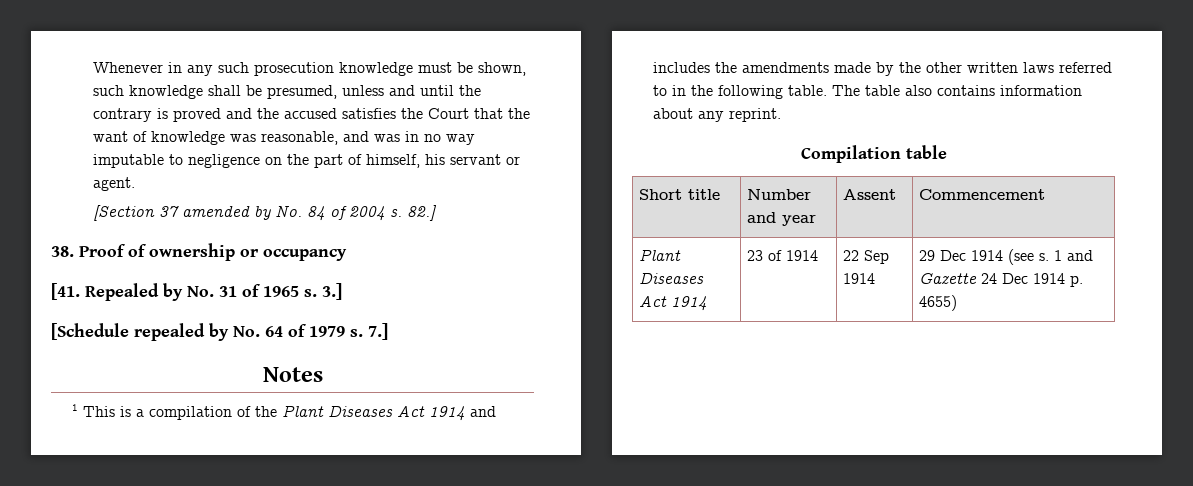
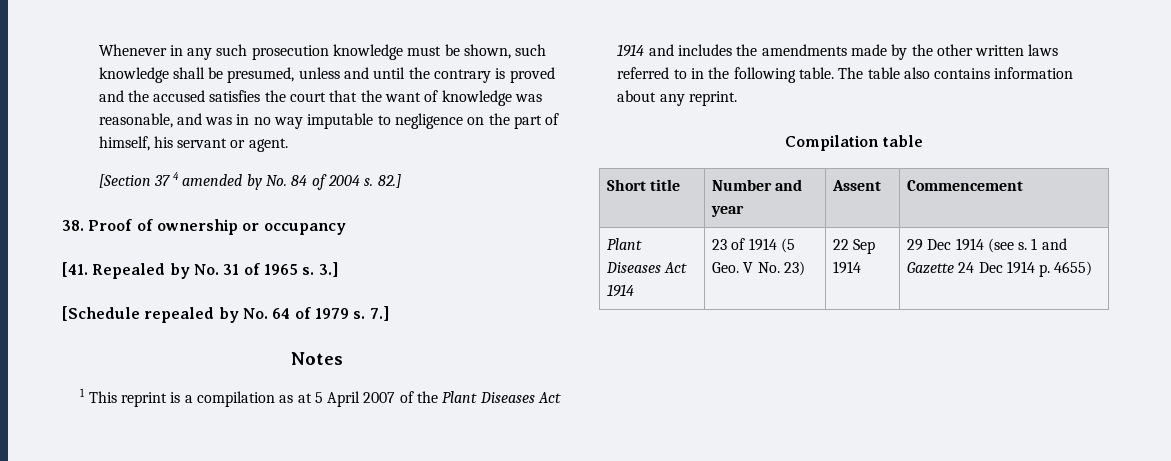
- Whenever in any such prosecution knowledge must be shown, such knowledge shall be presumed, unless and until the contrary is proved and the accused satisfies the Court that the want of knowledge was reasonable, and was in no way imputable to negligence on the part of himself, his servant or agent.
+ Whenever in any such prosecution knowledge must be shown, such knowledge shall be presumed, unless and until the contrary is proved and the accused satisfies the court that the want of knowledge was reasonable, and was in no way imputable to negligence on the part of himself, his servant or agent.
- [Section 37 amended by No. 84 of 2004 s.
+ [Section 37 4 amended by No. 84 of 2004 s.
- 1 This is a compilation of the Plant Diseases Act 1914 and includes the amendments made by the other written laws referred to in the following table.
+ 1 This reprint is a compilation as at 5 April 2007 of the Plant Diseases Act 1914 and includes the amendments made by the other written laws referred to in the following table.
- Plant Diseases Act 1914 | 23 of 1914 | 22 Sep 1914 | 29 Dec 1914 (see s. 1 and Gazette 24 Dec 1914 p. 4655)
+ Plant Diseases Act 1914 | 23 of 1914 (5 Geo. V No. 23) | 22 Sep 1914 | 29 Dec 1914 (see s. 1 and Gazette 24 Dec 1914 p. 4655)

